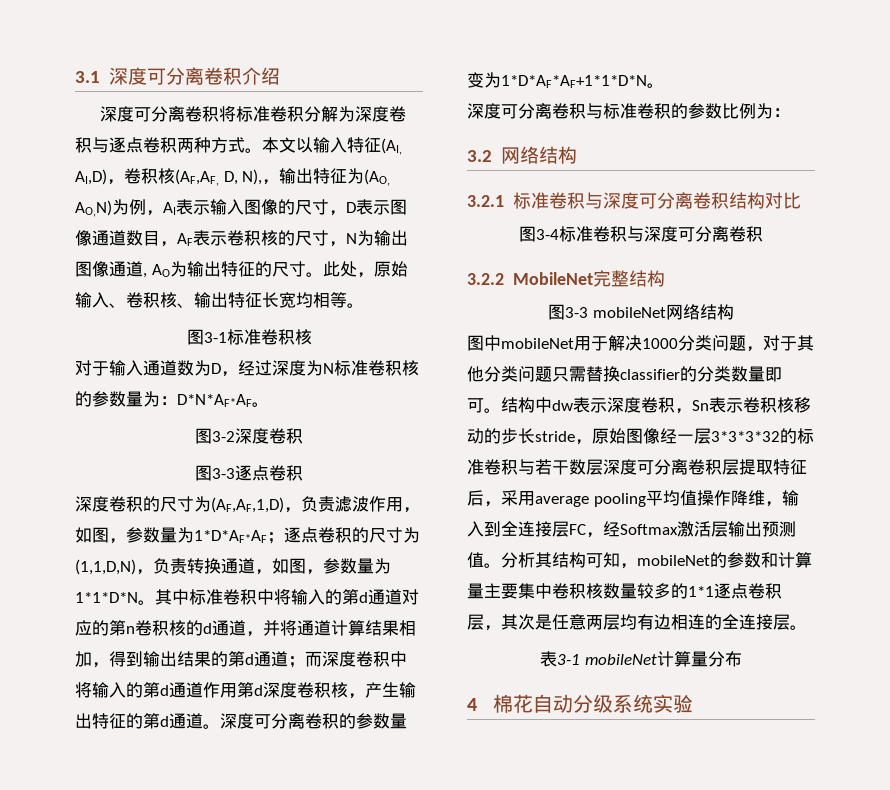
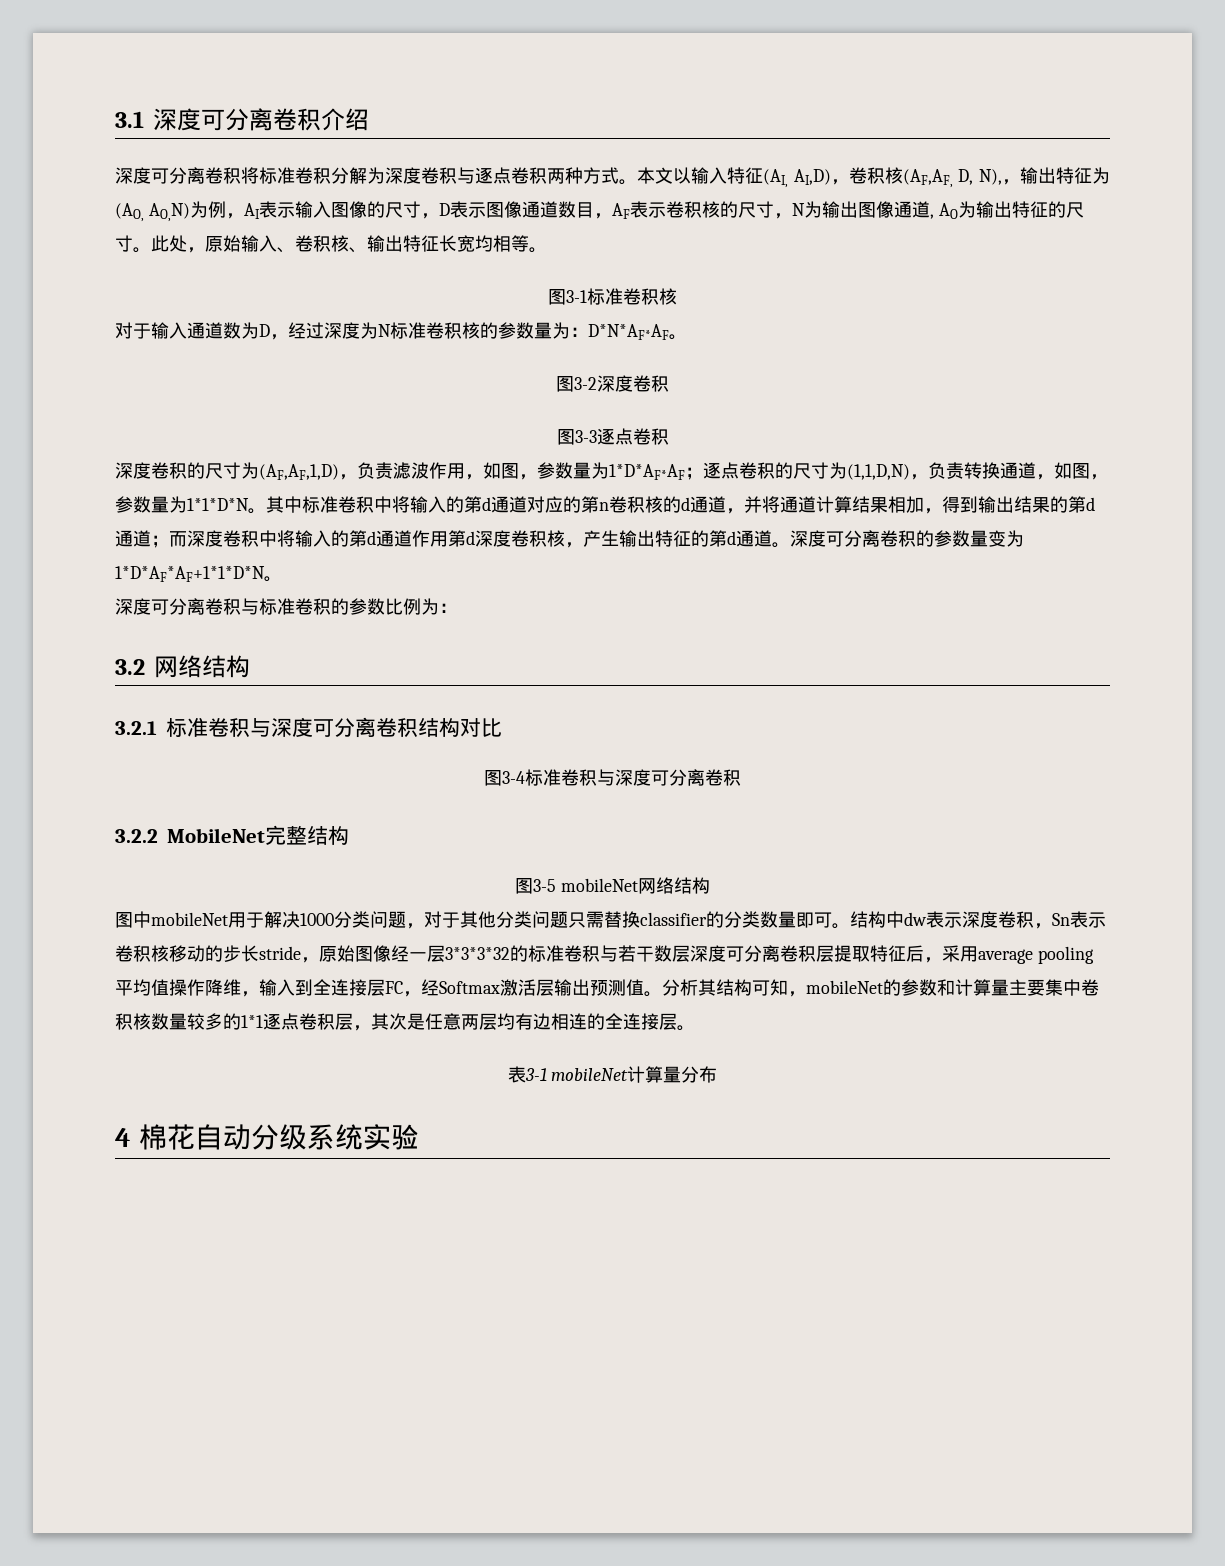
- 图3-3 mobileNet网络结构
+ 图3-5 mobileNet网络结构

